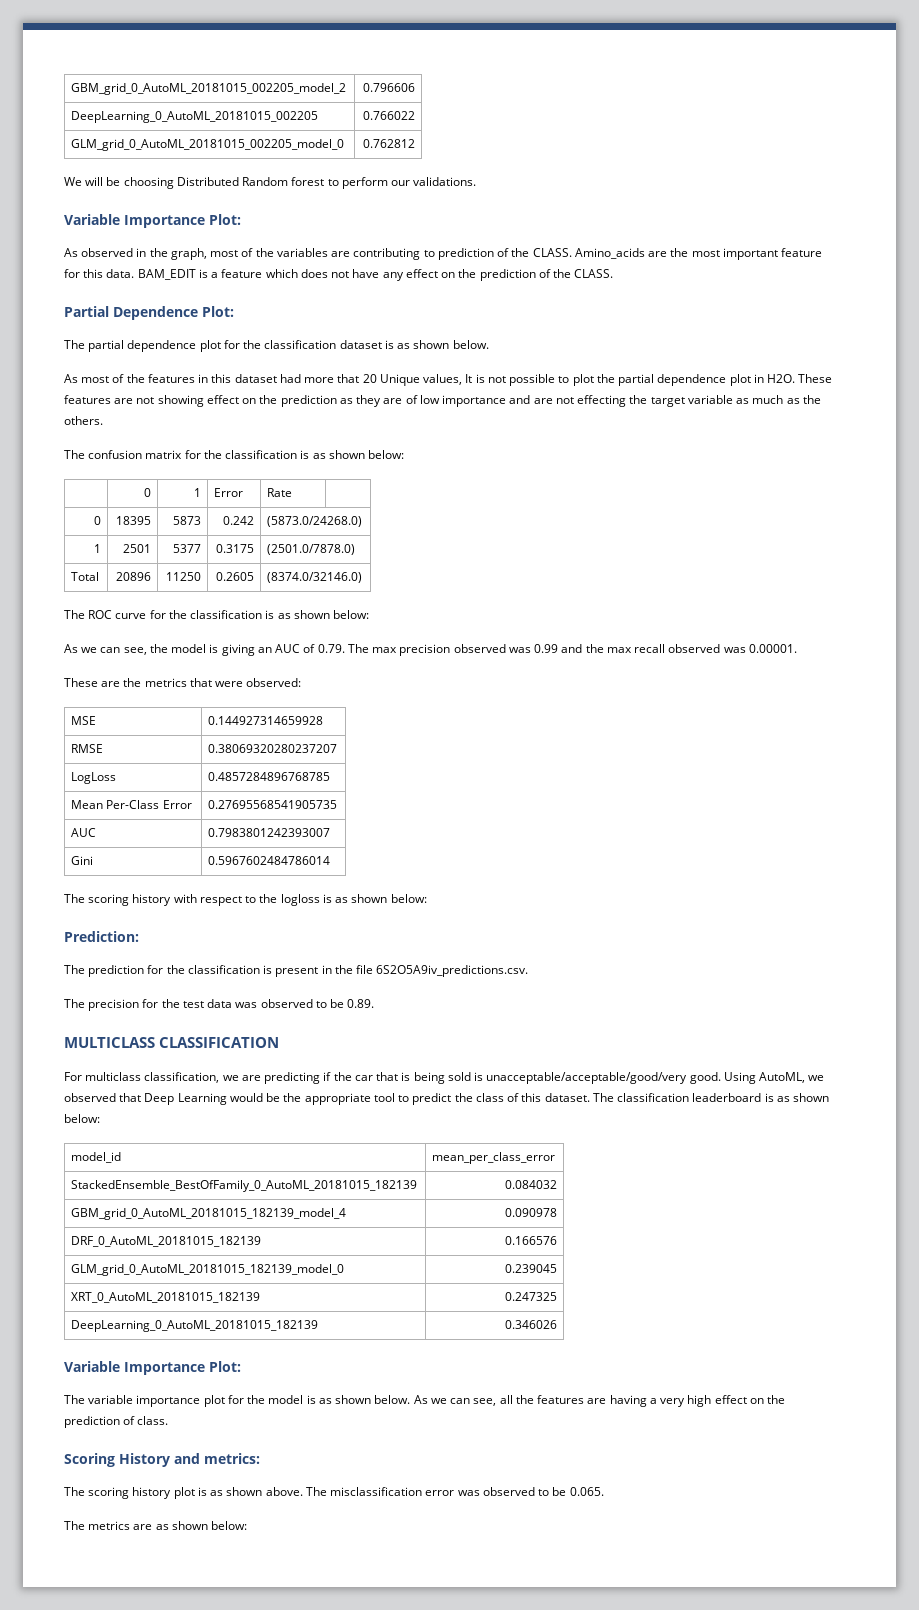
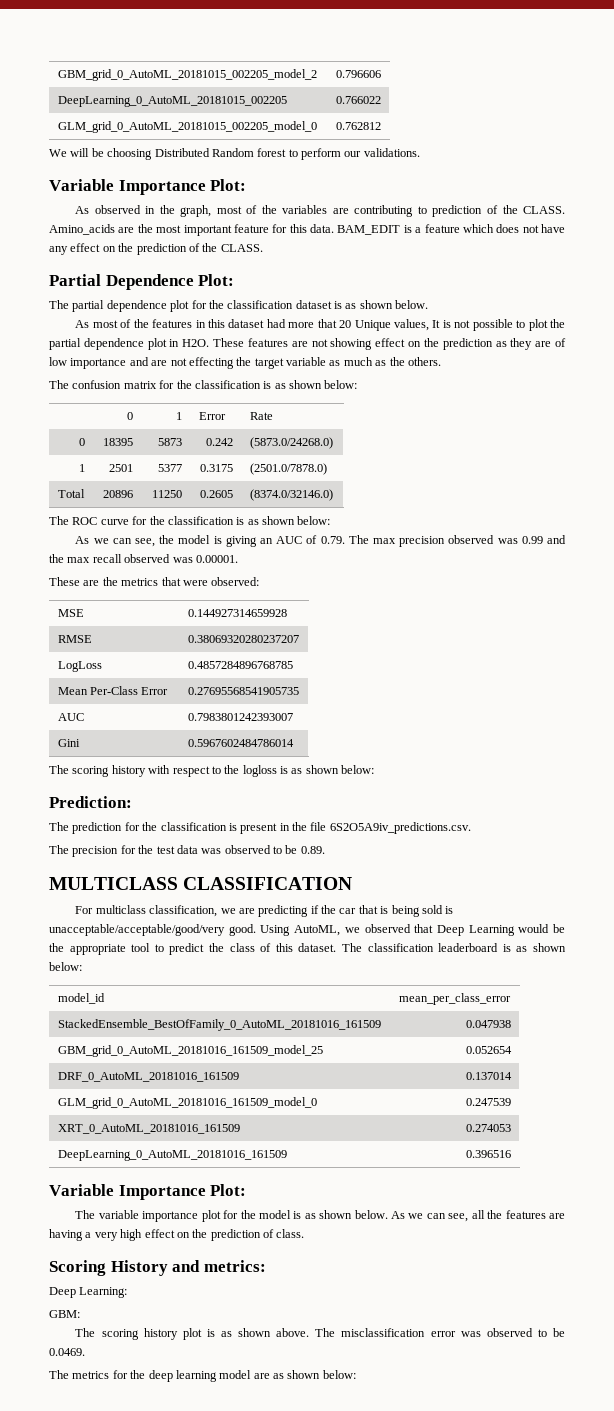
- StackedEnsemble_BestOfFamily_0_AutoML_20181015_182139 | 0.084032
- GBM_grid_0_AutoML_20181015_182139_model_4 | 0.090978
- DRF_0_AutoML_20181015_182139 | 0.166576
- GLM_grid_0_AutoML_20181015_182139_model_0 | 0.239045
- XRT_0_AutoML_20181015_182139 | 0.247325
- DeepLearning_0_AutoML_20181015_182139 | 0.346026
+ StackedEnsemble_BestOfFamily_0_AutoML_20181016_161509 | 0.047938
+ GBM_grid_0_AutoML_20181016_161509_model_25 | 0.052654
+ DRF_0_AutoML_20181016_161509 | 0.137014
+ GLM_grid_0_AutoML_20181016_161509_model_0 | 0.247539
+ XRT_0_AutoML_20181016_161509 | 0.274053
+ DeepLearning_0_AutoML_20181016_161509 | 0.396516
+ Deep Learning:
+ GBM:
- The misclassification error was observed to be 0.065.
+ The misclassification error was observed to be 0.0469.
- The metrics are as shown below:
+ The metrics for the deep learning model are as shown below:

